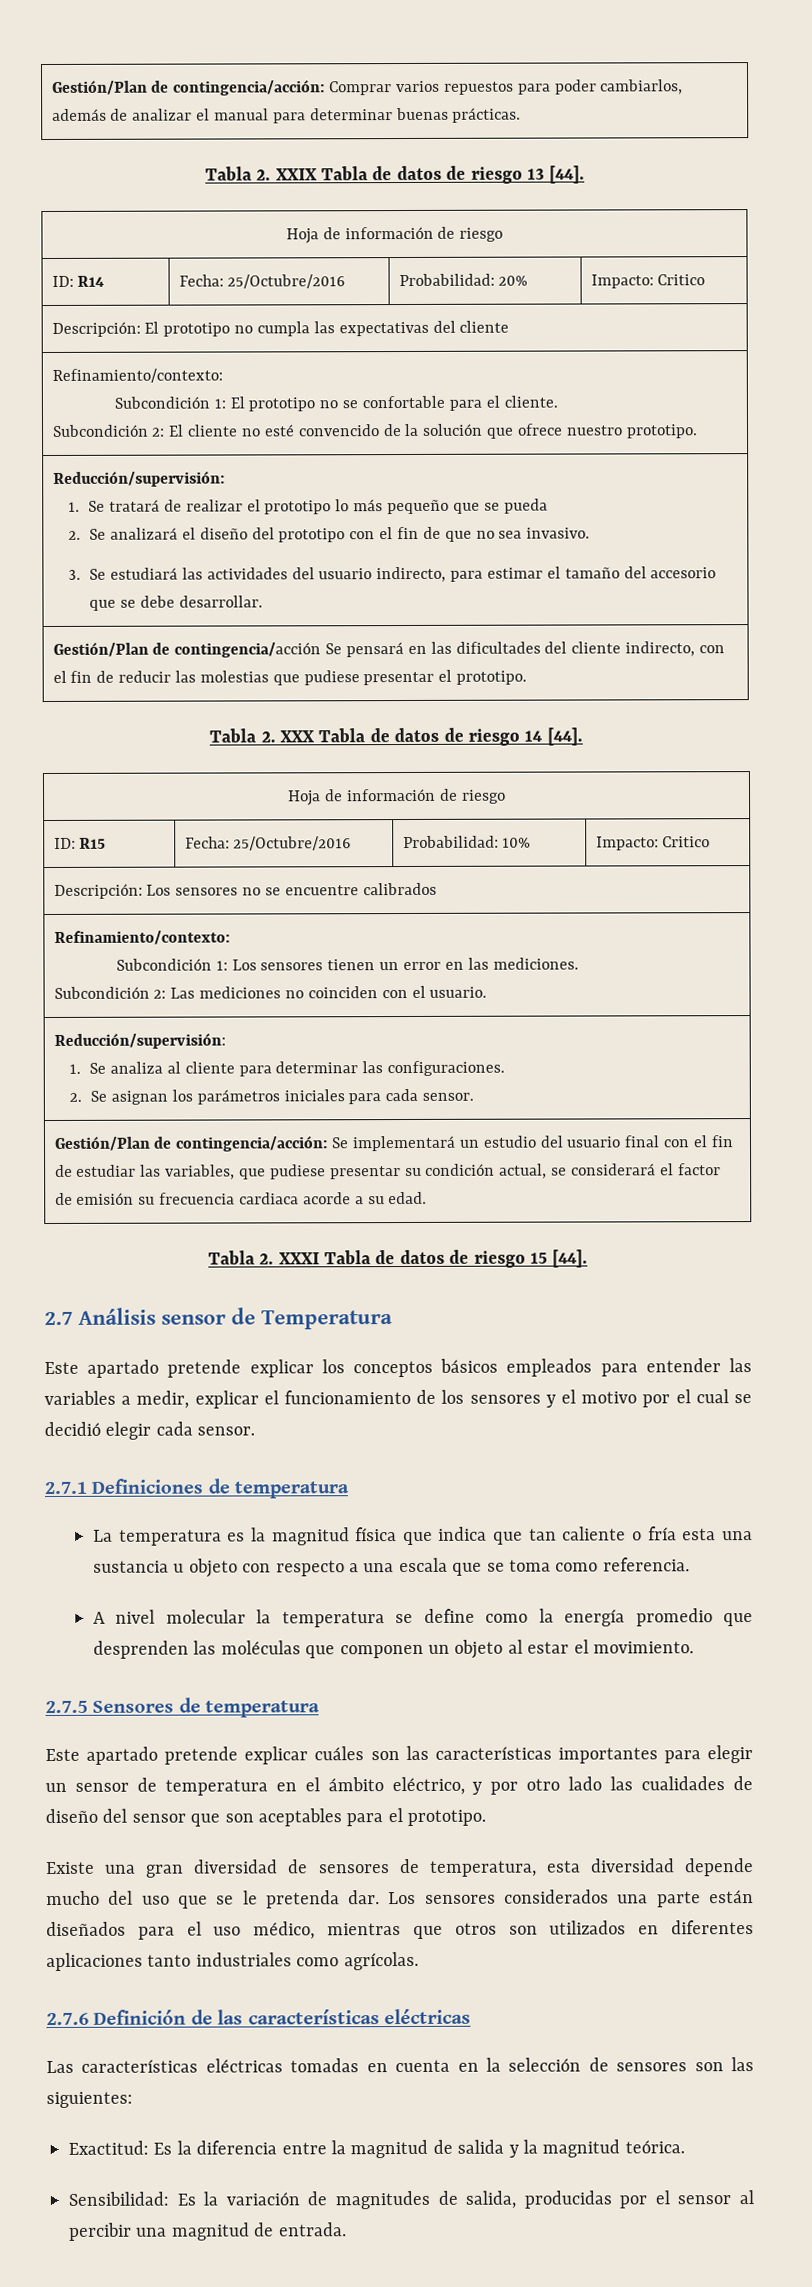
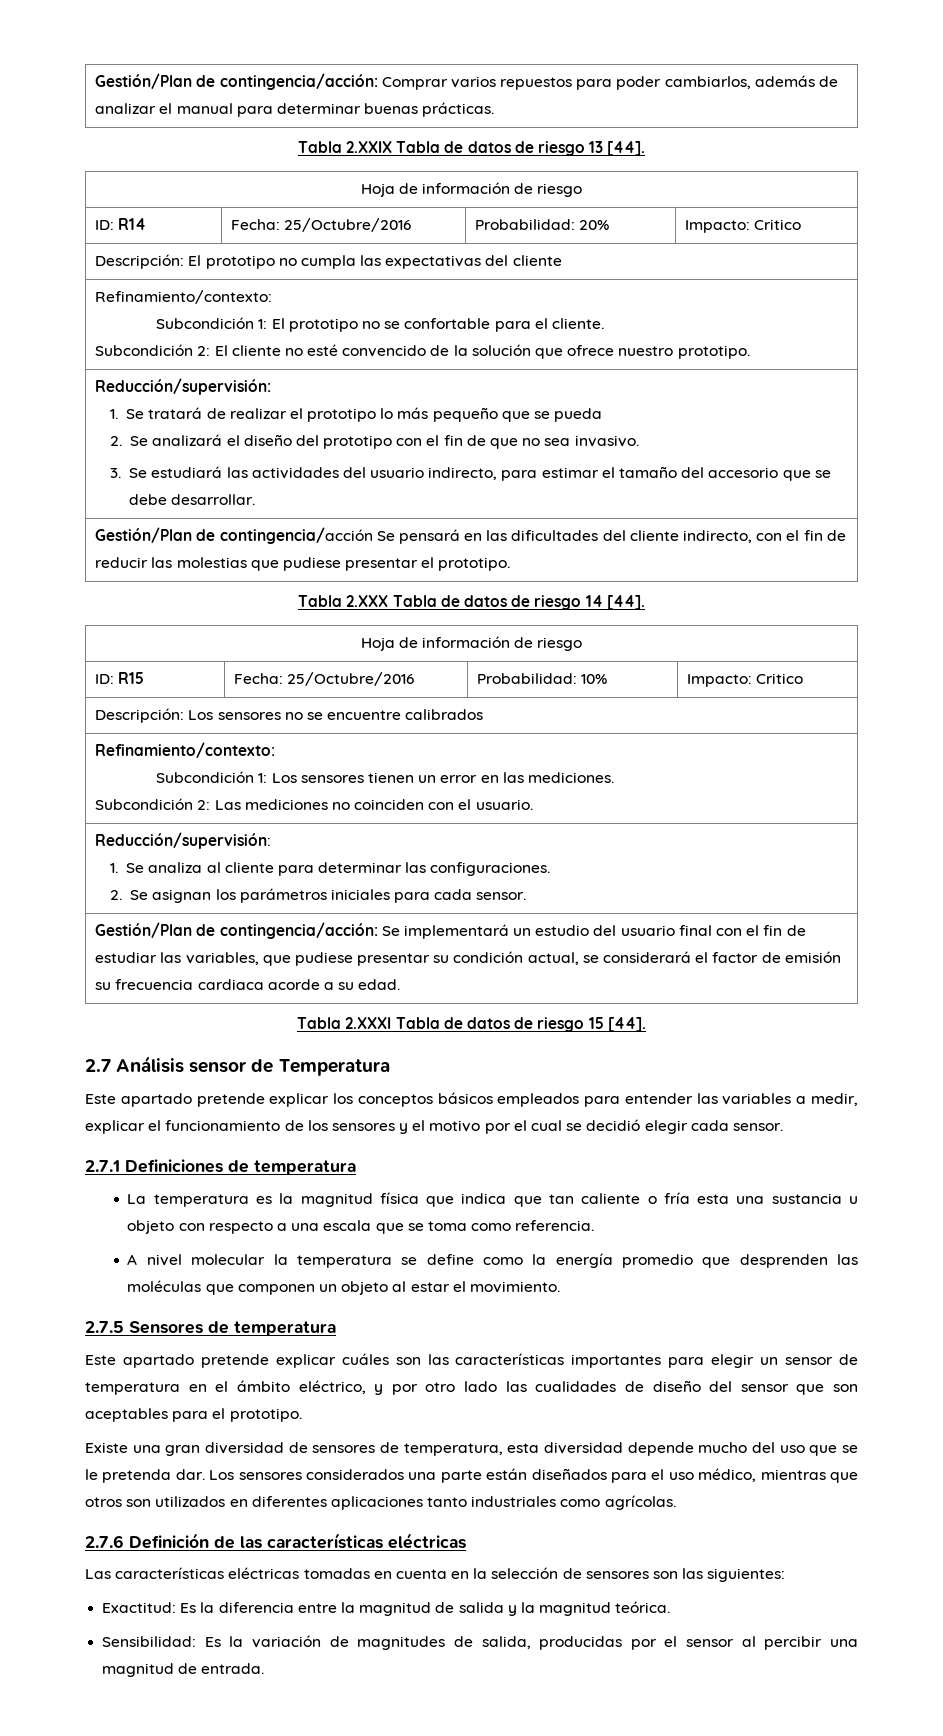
- Tabla 2. XXIX Tabla de datos de riesgo 13 [44].
+ Tabla 2.XXIX Tabla de datos de riesgo 13 [44].
- Tabla 2. XXX Tabla de datos de riesgo 14 [44].
+ Tabla 2.XXX Tabla de datos de riesgo 14 [44].
- Tabla 2. XXXI Tabla de datos de riesgo 15 [44].
+ Tabla 2.XXXI Tabla de datos de riesgo 15 [44].

